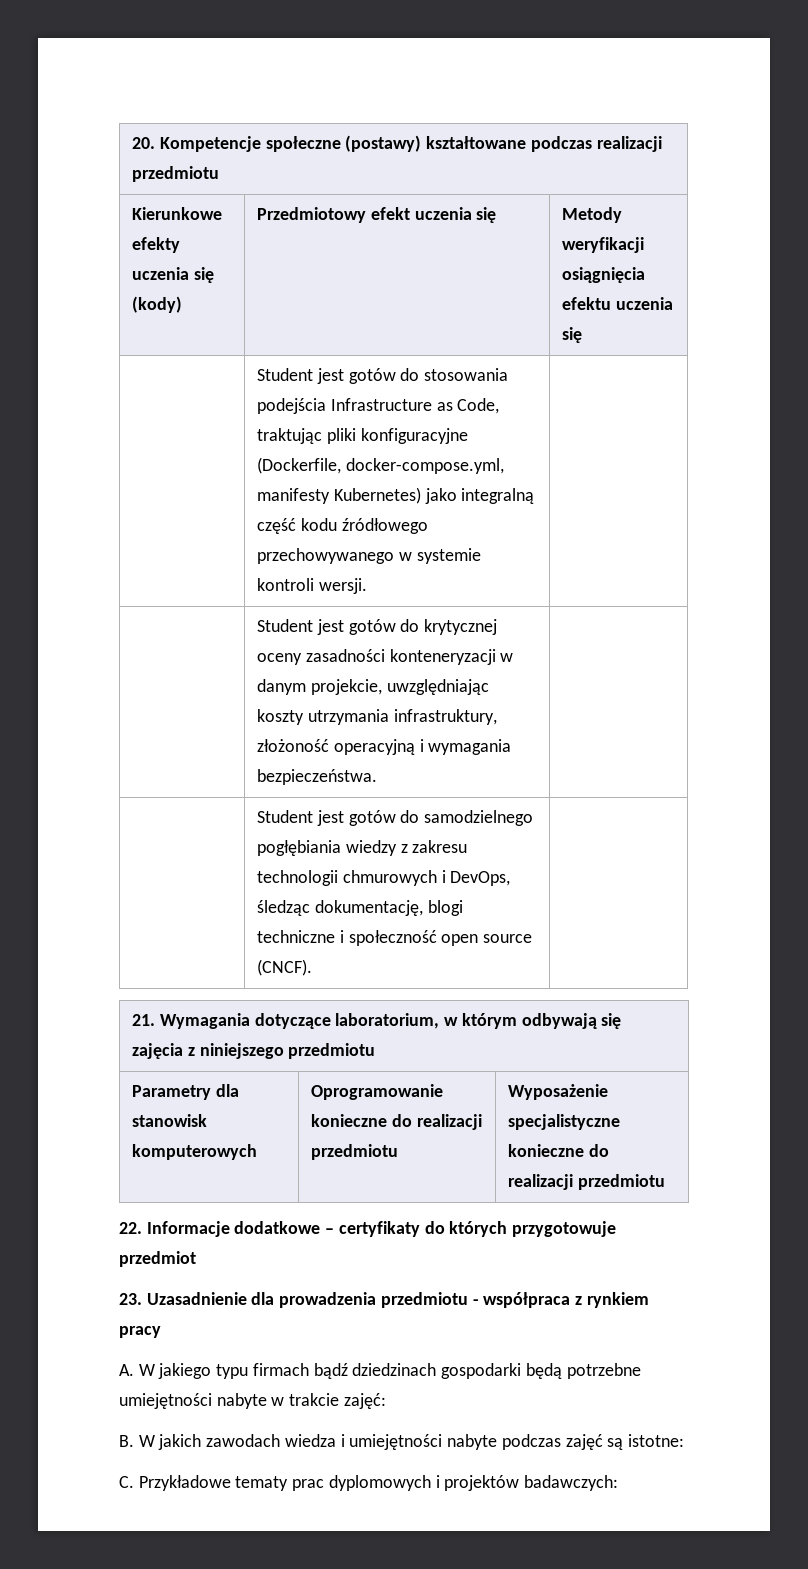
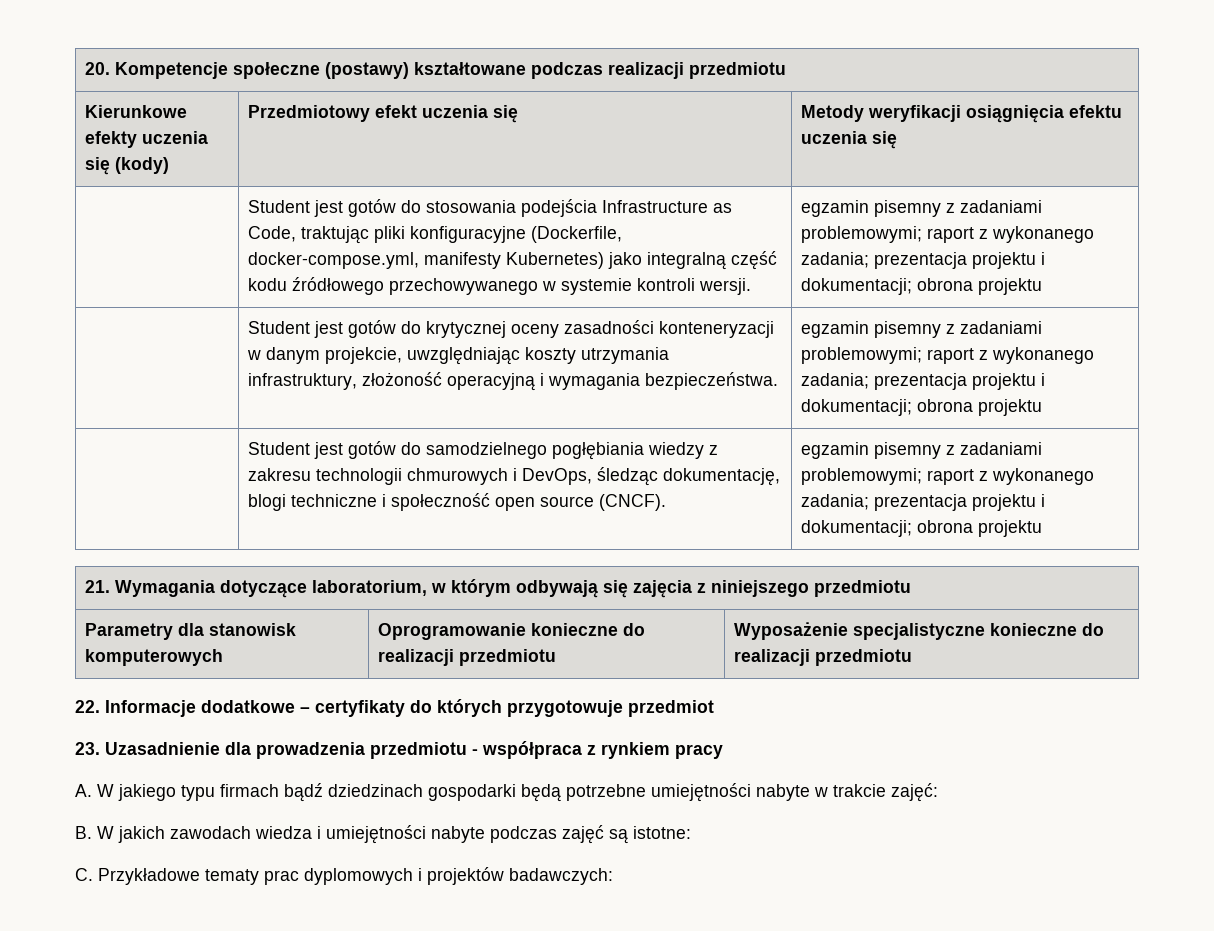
- Student jest gotów do stosowania podejścia Infrastructure as Code, traktując pliki konfiguracyjne (Dockerfile, docker-compose.yml, manifesty Kubernetes) jako integralną część kodu źródłowego przechowywanego w systemie kontroli wersji.
+ Student jest gotów do stosowania podejścia Infrastructure as Code, traktując pliki konfiguracyjne (Dockerfile, docker-compose.yml, manifesty Kubernetes) jako integralną część kodu źródłowego przechowywanego w systemie kontroli wersji. | egzamin pisemny z zadaniami problemowymi; raport z wykonanego zadania; prezentacja projektu i dokumentacji; obrona projektu
- | Student jest gotów do krytycznej oceny zasadności konteneryzacji w danym projekcie, uwzględniając koszty utrzymania infrastruktury, złożoność operacyjną i wymagania bezpieczeństwa. |
+ | Student jest gotów do krytycznej oceny zasadności konteneryzacji w danym projekcie, uwzględniając koszty utrzymania infrastruktury, złożoność operacyjną i wymagania bezpieczeństwa. | egzamin pisemny z zadaniami problemowymi; raport z wykonanego zadania; prezentacja projektu i dokumentacji; obrona projektu
- | Student jest gotów do samodzielnego pogłębiania wiedzy z zakresu technologii chmurowych i DevOps, śledząc dokumentację, blogi techniczne i społeczność open source (CNCF). |
+ | Student jest gotów do samodzielnego pogłębiania wiedzy z zakresu technologii chmurowych i DevOps, śledząc dokumentację, blogi techniczne i społeczność open source (CNCF). | egzamin pisemny z zadaniami problemowymi; raport z wykonanego zadania; prezentacja projektu i dokumentacji; obrona projektu

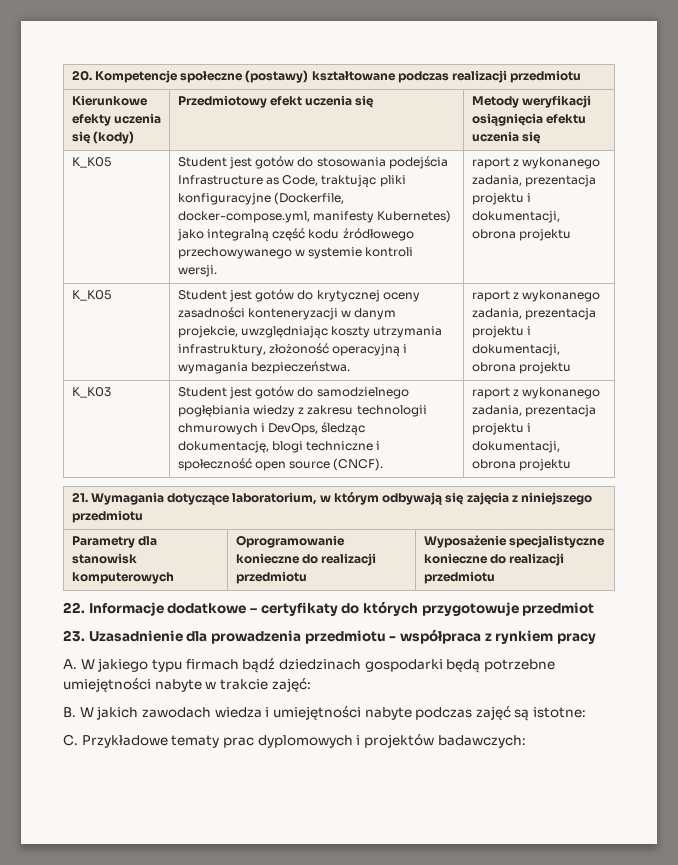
  Kierunkowe efekty uczenia się (kody) | Przedmiotowy efekt uczenia się | Metody weryfikacji osiągnięcia efektu uczenia się
+ K_K05
- Student jest gotów do stosowania podejścia Infrastructure as Code, traktując pliki konfiguracyjne (Dockerfile, docker-compose.yml, manifesty Kubernetes) jako integralną część kodu źródłowego przechowywanego w systemie kontroli wersji. | egzamin pisemny z zadaniami problemowymi; raport z wykonanego zadania; prezentacja projektu i dokumentacji; obrona projektu
- | Student jest gotów do krytycznej oceny zasadności konteneryzacji w danym projekcie, uwzględniając koszty utrzymania infrastruktury, złożoność operacyjną i wymagania bezpieczeństwa. | egzamin pisemny z zadaniami problemowymi; raport z wykonanego zadania; prezentacja projektu i dokumentacji; obrona projektu
- | Student jest gotów do samodzielnego pogłębiania wiedzy z zakresu technologii chmurowych i DevOps, śledząc dokumentację, blogi techniczne i społeczność open source (CNCF). | egzamin pisemny z zadaniami problemowymi; raport z wykonanego zadania; prezentacja projektu i dokumentacji; obrona projektu
+ Student jest gotów do stosowania podejścia Infrastructure as Code, traktując pliki konfiguracyjne (Dockerfile, docker-compose.yml, manifesty Kubernetes) jako integralną część kodu źródłowego przechowywanego w systemie kontroli wersji. | raport z wykonanego zadania, prezentacja projektu i dokumentacji, obrona projektu
+ K_K05 | Student jest gotów do krytycznej oceny zasadności konteneryzacji w danym projekcie, uwzględniając koszty utrzymania infrastruktury, złożoność operacyjną i wymagania bezpieczeństwa. | raport z wykonanego zadania, prezentacja projektu i dokumentacji, obrona projektu
+ K_K03 | Student jest gotów do samodzielnego pogłębiania wiedzy z zakresu technologii chmurowych i DevOps, śledząc dokumentację, blogi techniczne i społeczność open source (CNCF). | raport z wykonanego zadania, prezentacja projektu i dokumentacji, obrona projektu

